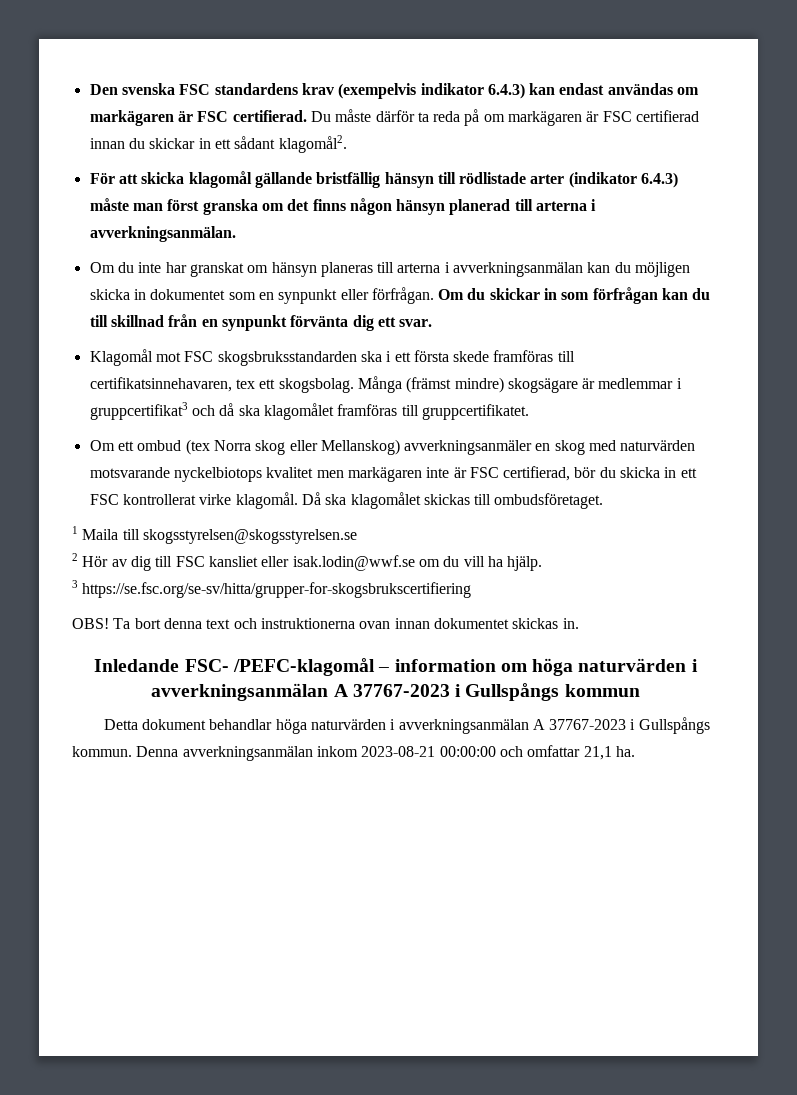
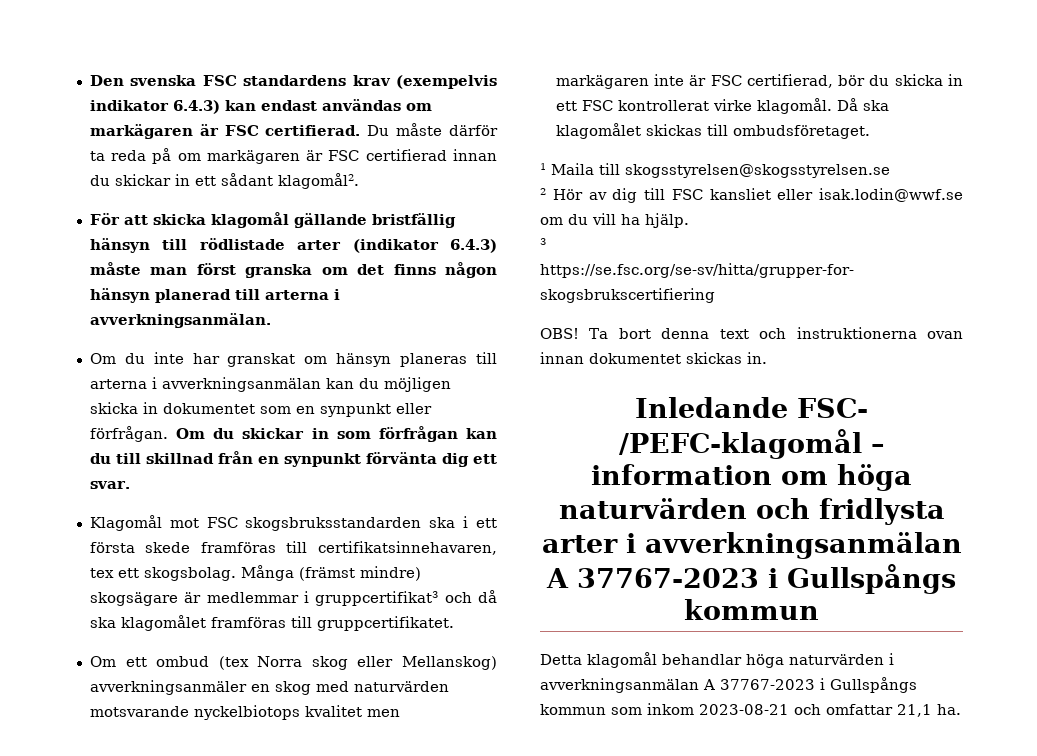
- Inledande FSC- /PEFC-klagomål – information om höga naturvärden i avverkningsanmälan A 37767-2023 i Gullspångs kommun
+ Inledande FSC- /PEFC-klagomål – information om höga naturvärden och fridlysta arter i avverkningsanmälan A 37767-2023 i Gullspångs kommun
- Detta dokument behandlar höga naturvärden i avverkningsanmälan A 37767-2023 i Gullspångs kommun. Denna avverkningsanmälan inkom 2023-08-21 00:00:00 och omfattar 21,1 ha.
+ Detta klagomål behandlar höga naturvärden i avverkningsanmälan A 37767-2023 i Gullspångs kommun som inkom 2023-08-21 och omfattar 21,1 ha.

